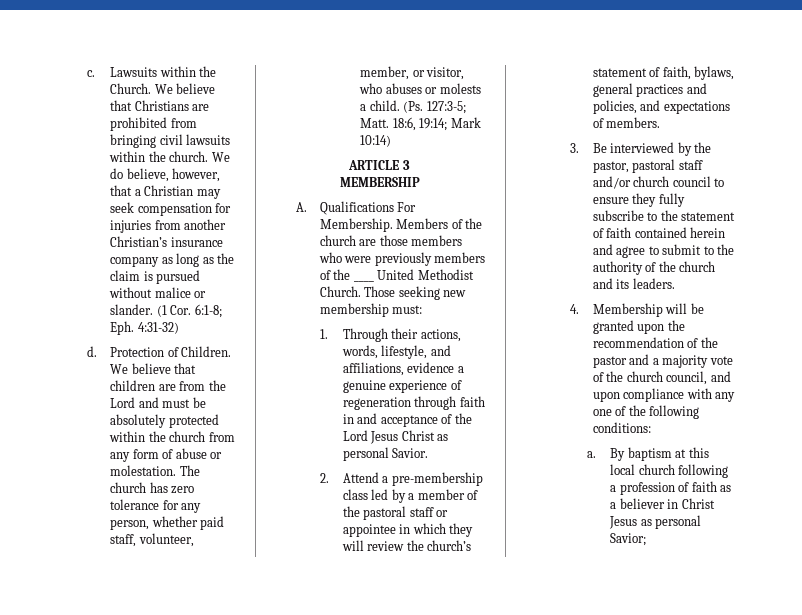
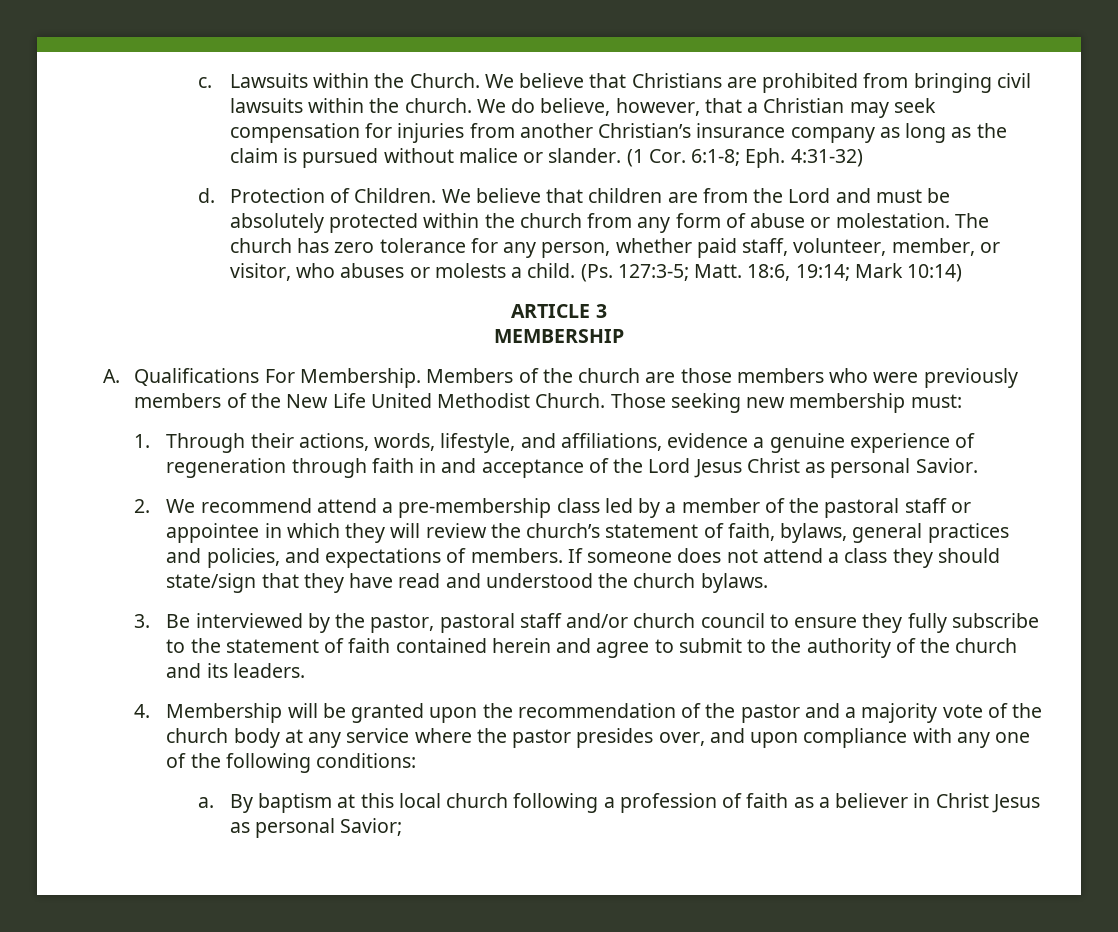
- Members of the church are those members who were previously members of the ____ United Methodist Church.
+ Members of the church are those members who were previously members of the New Life United Methodist Church.
- 2. Attend a pre-membership class led by a member of the pastoral staff or appointee in which they will review the church’s statement of faith, bylaws, general practices and policies, and expectations of members.
+ 2. We recommend attend a pre-membership class led by a member of the pastoral staff or appointee in which they will review the church’s statement of faith, bylaws, general practices and policies, and expectations of members. If someone does not attend a class they should state/sign that they have read and understood the church bylaws.
- 4. Membership will be granted upon the recommendation of the pastor and a majority vote of the church council, and upon compliance with any one of the following conditions:
+ 4. Membership will be granted upon the recommendation of the pastor and a majority vote of the church body at any service where the pastor presides over, and upon compliance with any one of the following conditions:

